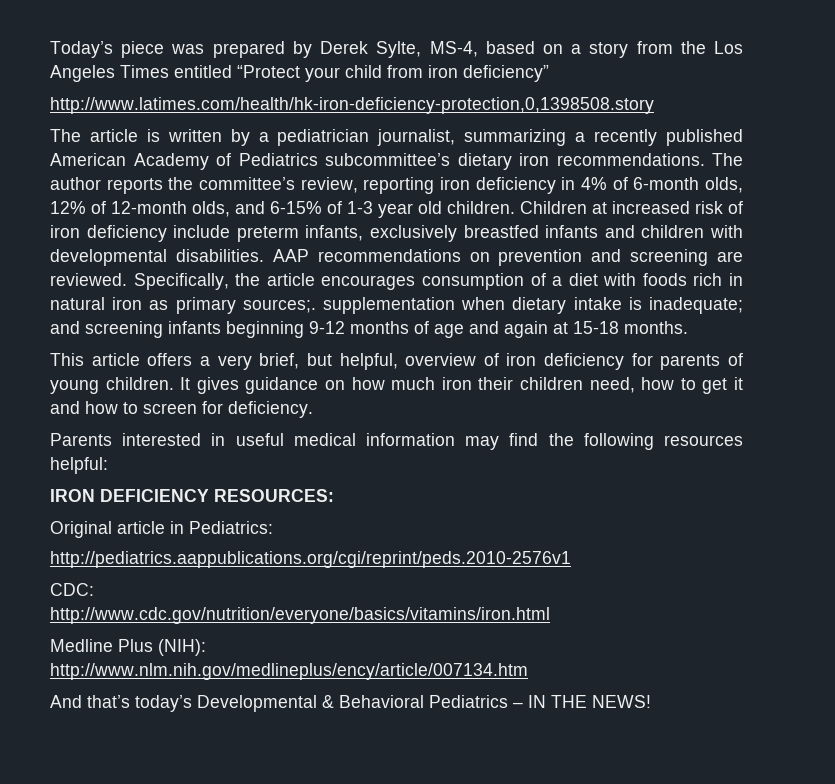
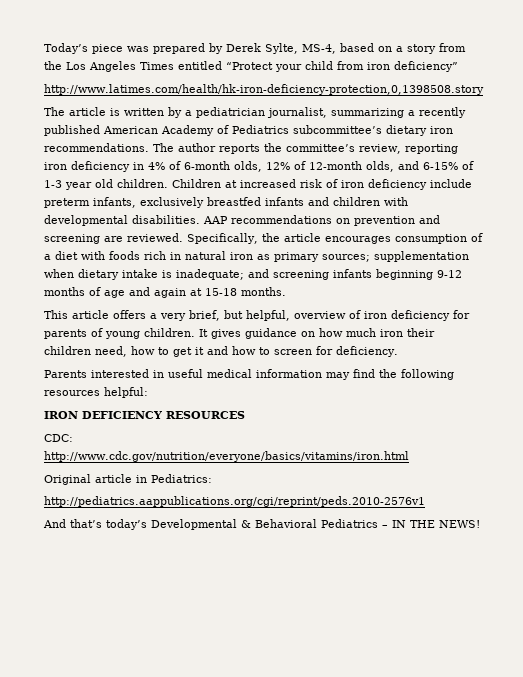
- Specifically, the article encourages consumption of a diet with foods rich in natural iron as primary sources;. supplementation when dietary intake is inadequate; and screening infants beginning 9-12 months of age and again at 15-18 months.
+ Specifically, the article encourages consumption of a diet with foods rich in natural iron as primary sources; supplementation when dietary intake is inadequate; and screening infants beginning 9-12 months of age and again at 15-18 months.
- IRON DEFICIENCY RESOURCES:
+ IRON DEFICIENCY RESOURCES
+ CDC:
+ http://www.cdc.gov/nutrition/everyone/basics/vitamins/iron.html
- CDC:
- http://www.cdc.gov/nutrition/everyone/basics/vitamins/iron.html
- Medline Plus (NIH):
- http://www.nlm.nih.gov/medlineplus/ency/article/007134.htm

